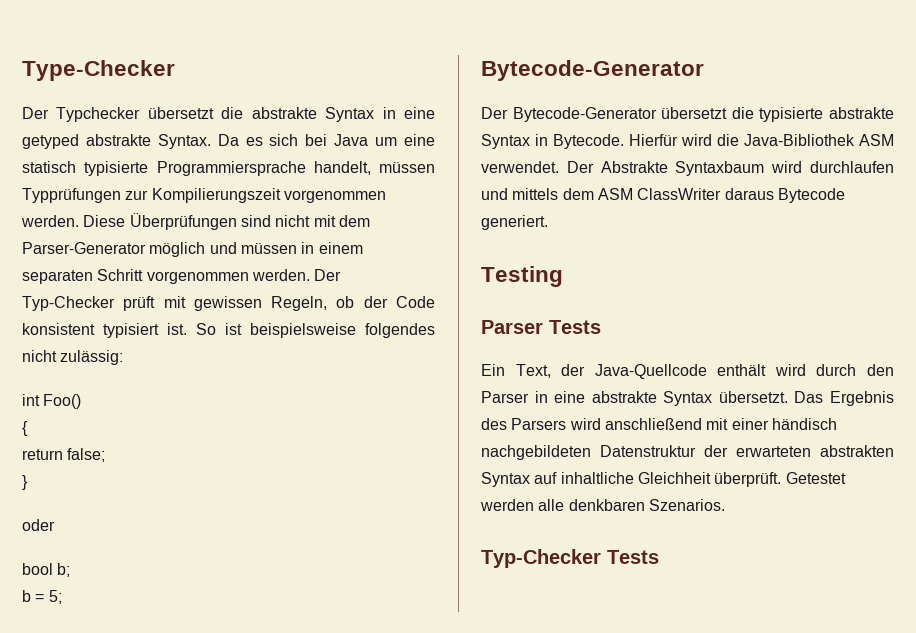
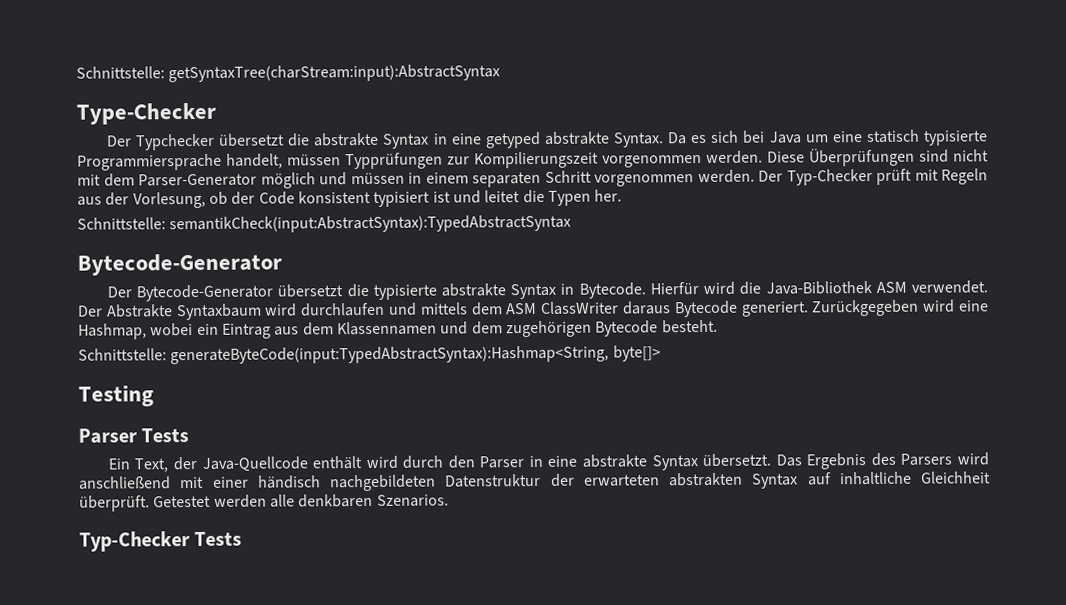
+ Schnittstelle: getSyntaxTree(charStream:input):AbstractSyntax
- Der Typ-Checker prüft mit gewissen Regeln, ob der Code konsistent typisiert ist. So ist beispielsweise folgendes nicht zulässig:
- int Foo()
- {
- return false;
- }
- oder
- bool b;
- b = 5;
+ Der Typ-Checker prüft mit Regeln aus der Vorlesung, ob der Code konsistent typisiert ist und leitet die Typen her.
+ Schnittstelle: semantikCheck(input:AbstractSyntax):TypedAbstractSyntax
+ Zurückgegeben wird eine Hashmap, wobei ein Eintrag aus dem Klassennamen und dem zugehörigen Bytecode besteht.
+ Schnittstelle: generateByteCode(input:TypedAbstractSyntax):Hashmap<String, byte[]>

